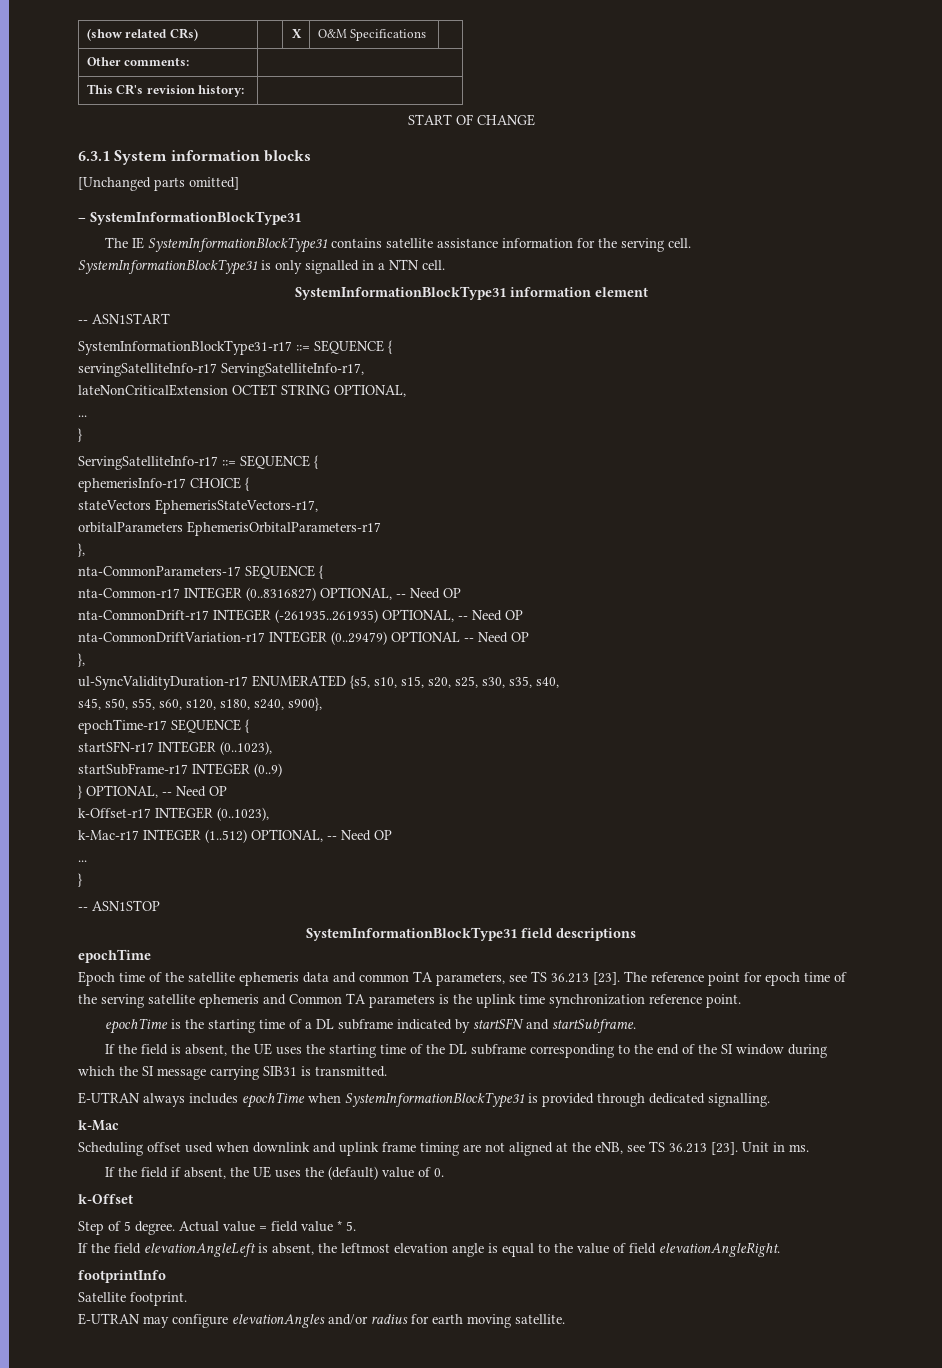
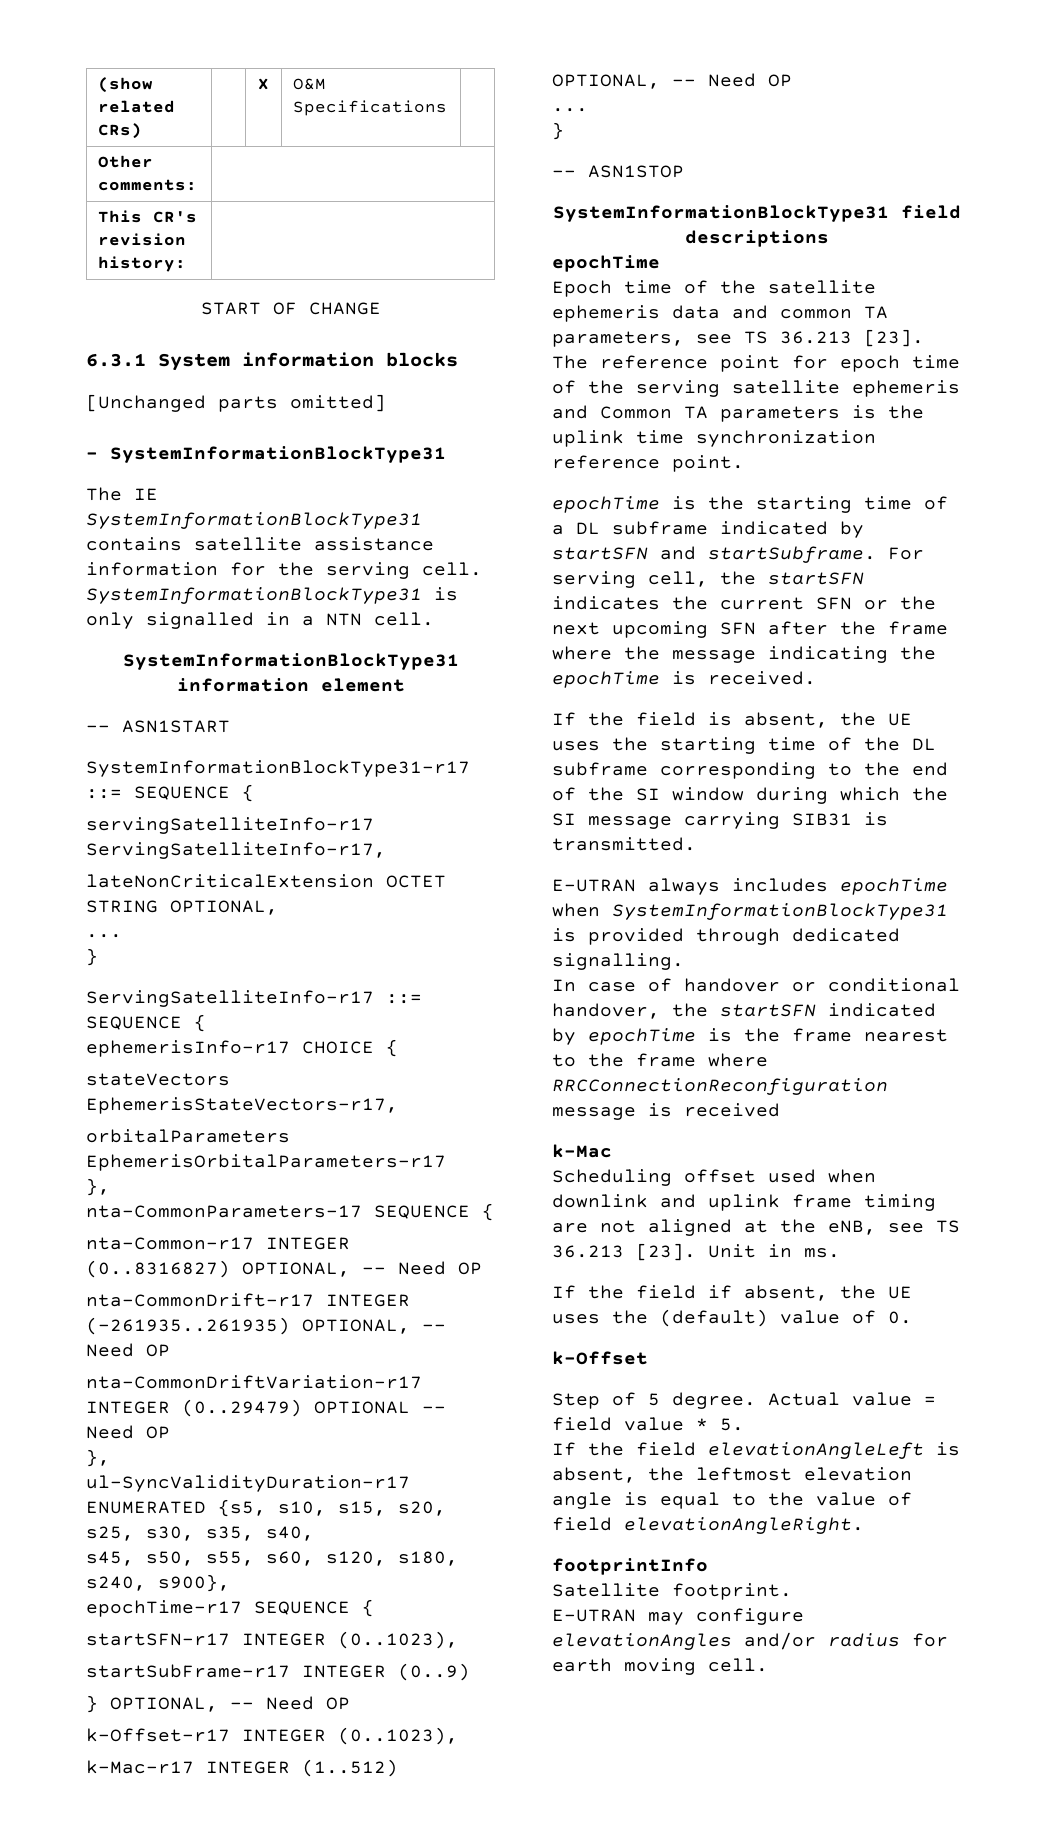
+ For serving cell, the startSFN indicates the current SFN or the next upcoming SFN after the frame where the message indicating the epochTime is received.
+ In case of handover or conditional handover, the startSFN indicated by epochTime is the frame nearest to the frame where RRCConnectionReconfiguration message is received
- E-UTRAN may configure elevationAngles and/or radius for earth moving satellite.
+ E-UTRAN may configure elevationAngles and/or radius for earth moving cell.

